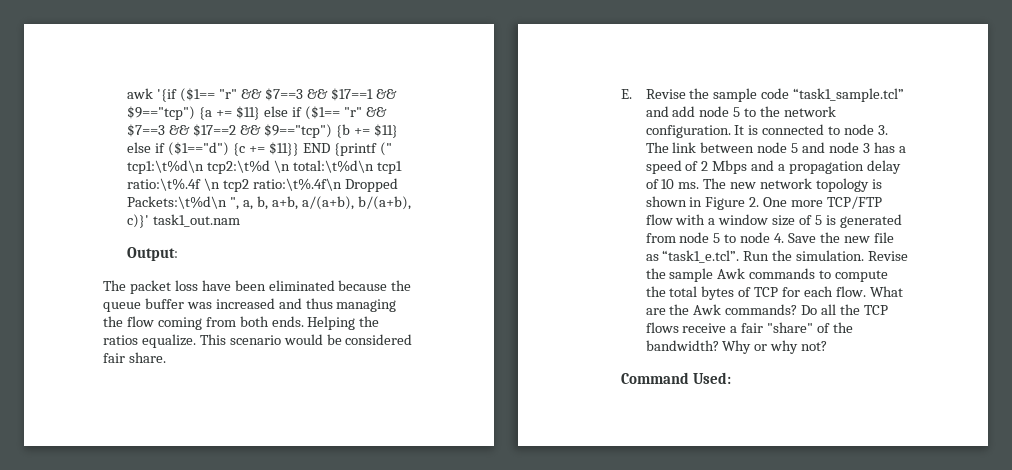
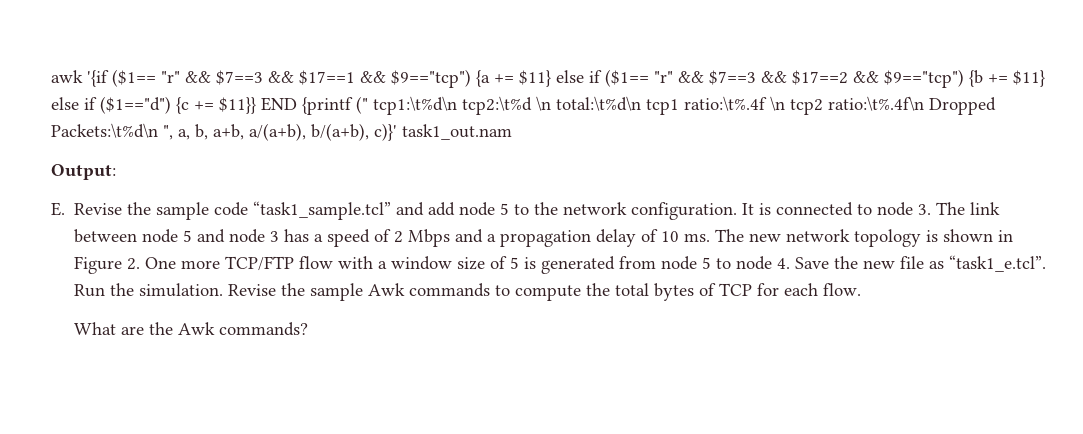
- The packet loss have been eliminated because the queue buffer was increased and thus managing the flow coming from both ends. Helping the ratios equalize. This scenario would be considered fair share.
- Revise the sample Awk commands to compute the total bytes of TCP for each flow. What are the Awk commands? Do all the TCP flows receive a fair "share" of the bandwidth? Why or why not?
- Command Used:
+ Revise the sample Awk commands to compute the total bytes of TCP for each flow.
+ What are the Awk commands?

